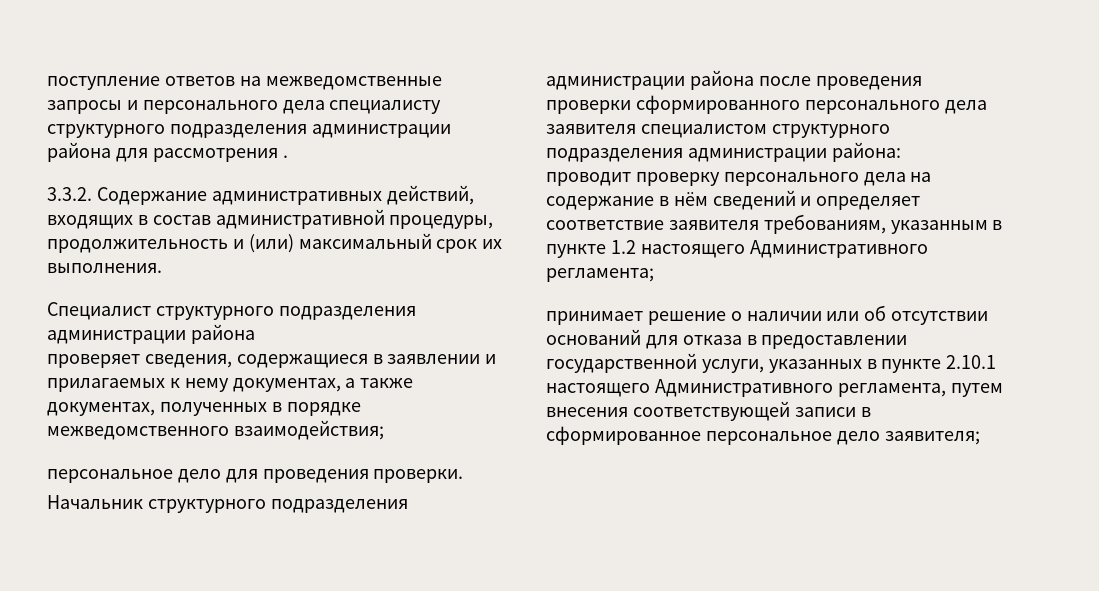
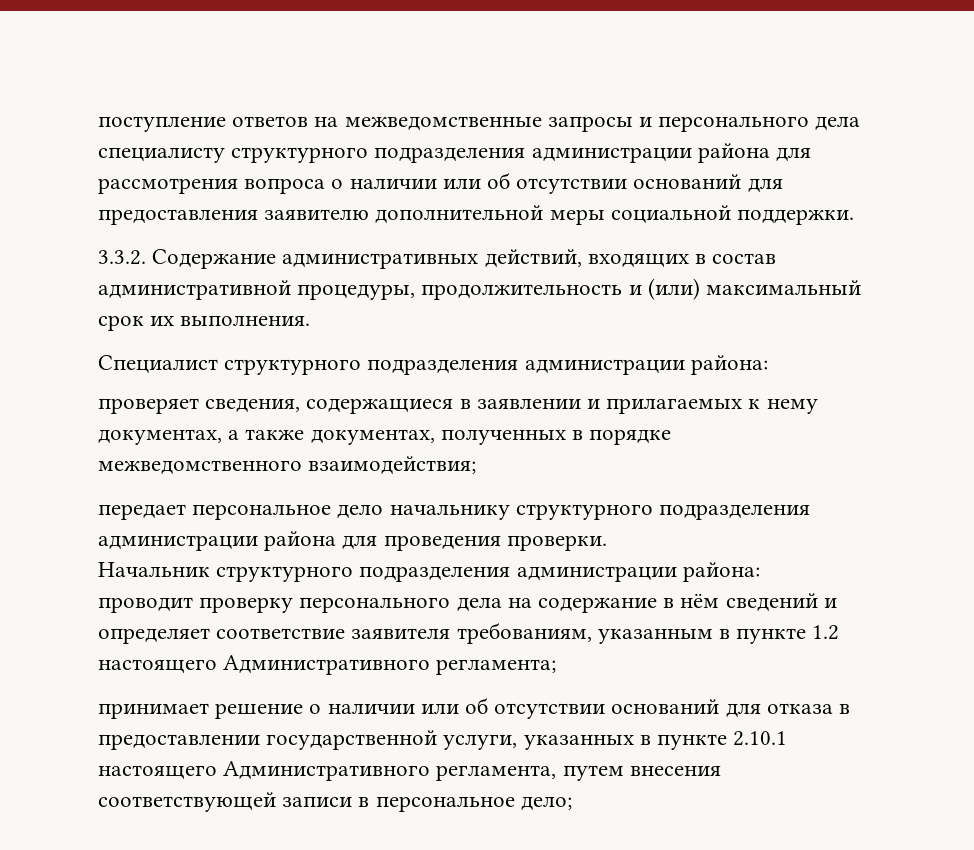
- поступление ответов на межведомственные запросы и персонального дела специалисту структурного подразделения администрации района для рассмотрения .
+ поступление ответов на межведомственные запросы и персонального дела специалисту структурного подразделения администрации района для рассмотрения вопроса о наличии или об отсутствии оснований для предоставления заявителю дополнительной меры социальной поддержки.
- Специалист структурного подразделения администрации района
+ Специалист структурного подразделения администрации района:
- персональное дело для проведения проверки.
+ передает персональное дело начальнику структурного подразделения администрации района для проведения проверки.
- Начальник структурного подразделения администрации района после проведения проверки сформированного персонального дела заявителя специалистом структурного подразделения администрации района:
+ Начальник структурного подразделения администрации района:
- принимает решение о наличии или об отсутствии оснований для отказа в предоставлении государственной услуги, указанных в пункте 2.10.1 настоящего Административного регламента, путем внесения соответствующей записи в сформированное персональное дело заявителя;
+ принимает решение о наличии или об отсутствии оснований для отказа в предоставлении государственной услуги, указанных в пункте 2.10.1 настоящего Административного регламента, путем внесения соответствующей записи в персональное дело;

